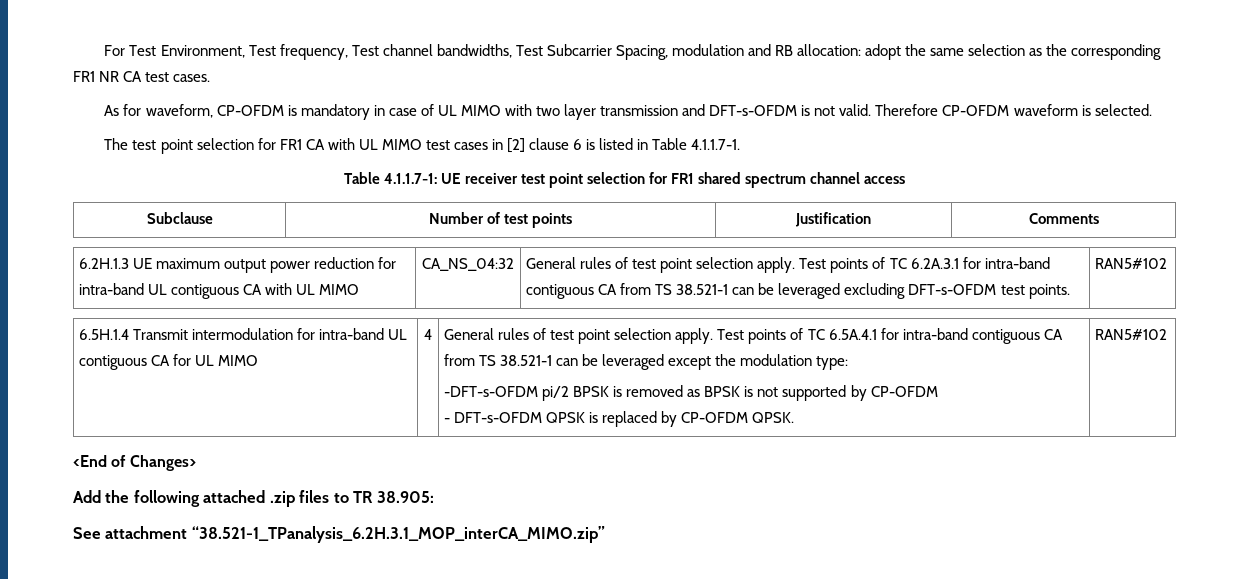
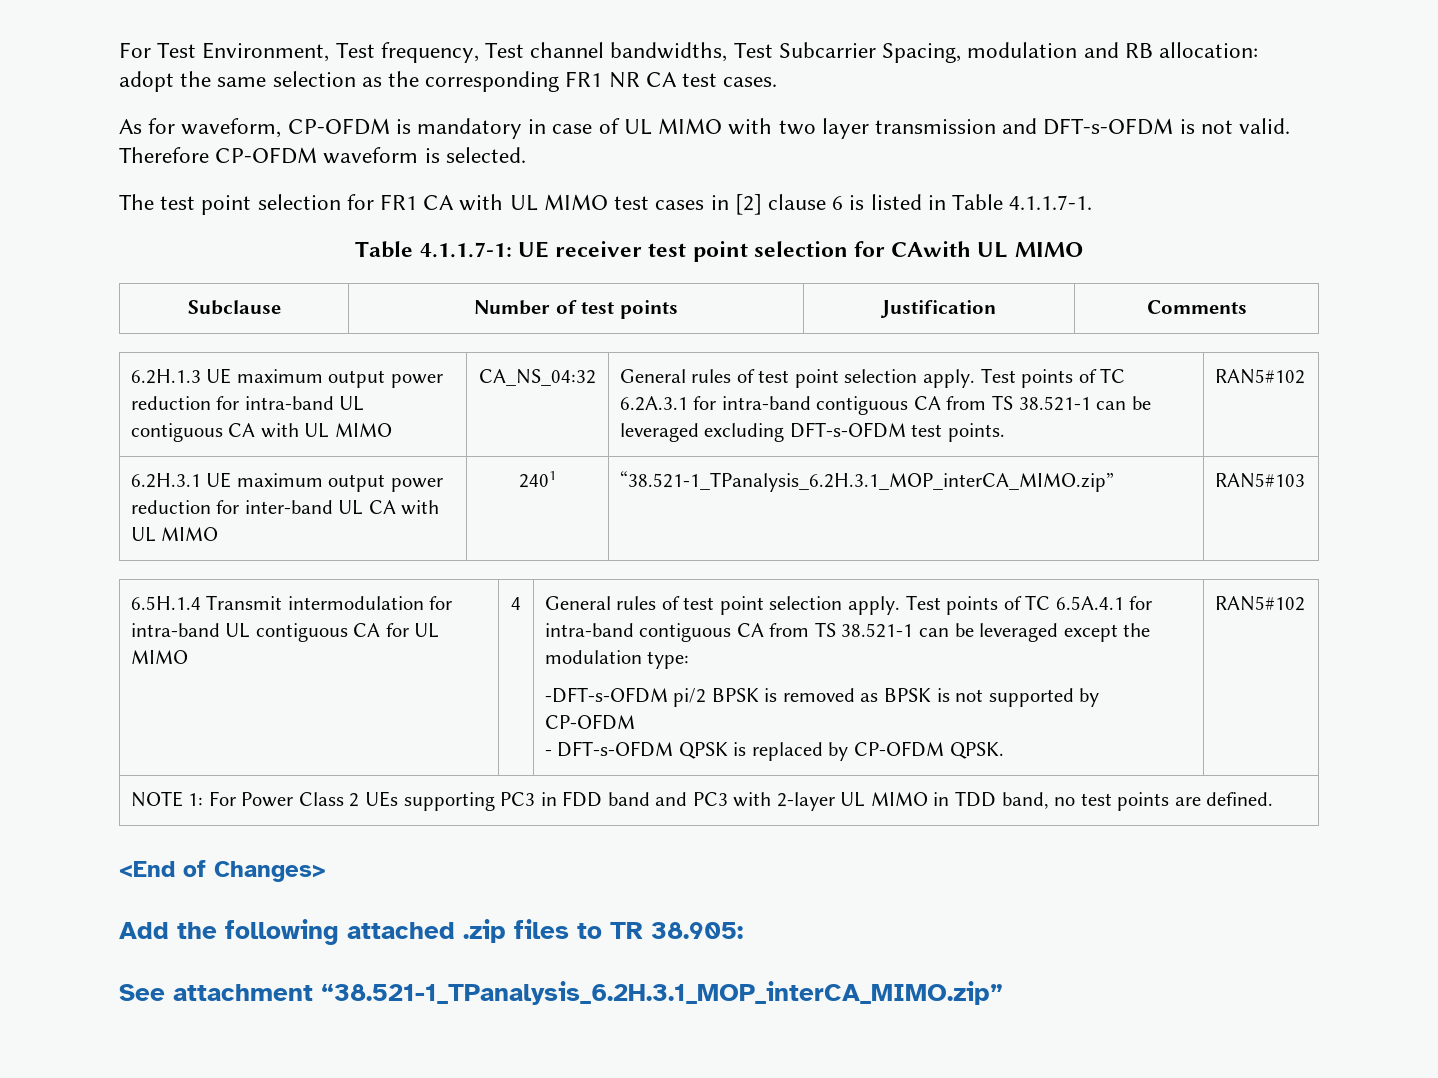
- Table 4.1.1.7-1: UE receiver test point selection for FR1 shared spectrum channel access
+ Table 4.1.1.7-1: UE receiver test point selection for CAwith UL MIMO
+ 6.2H.3.1 UE maximum output power reduction for inter-band UL CA with UL MIMO | 2401 | “38.521-1_TPanalysis_6.2H.3.1_MOP_interCA_MIMO.zip” | RAN5#103
+ NOTE 1: For Power Class 2 UEs supporting PC3 in FDD band and PC3 with 2-layer UL MIMO in TDD band, no test points are defined.

